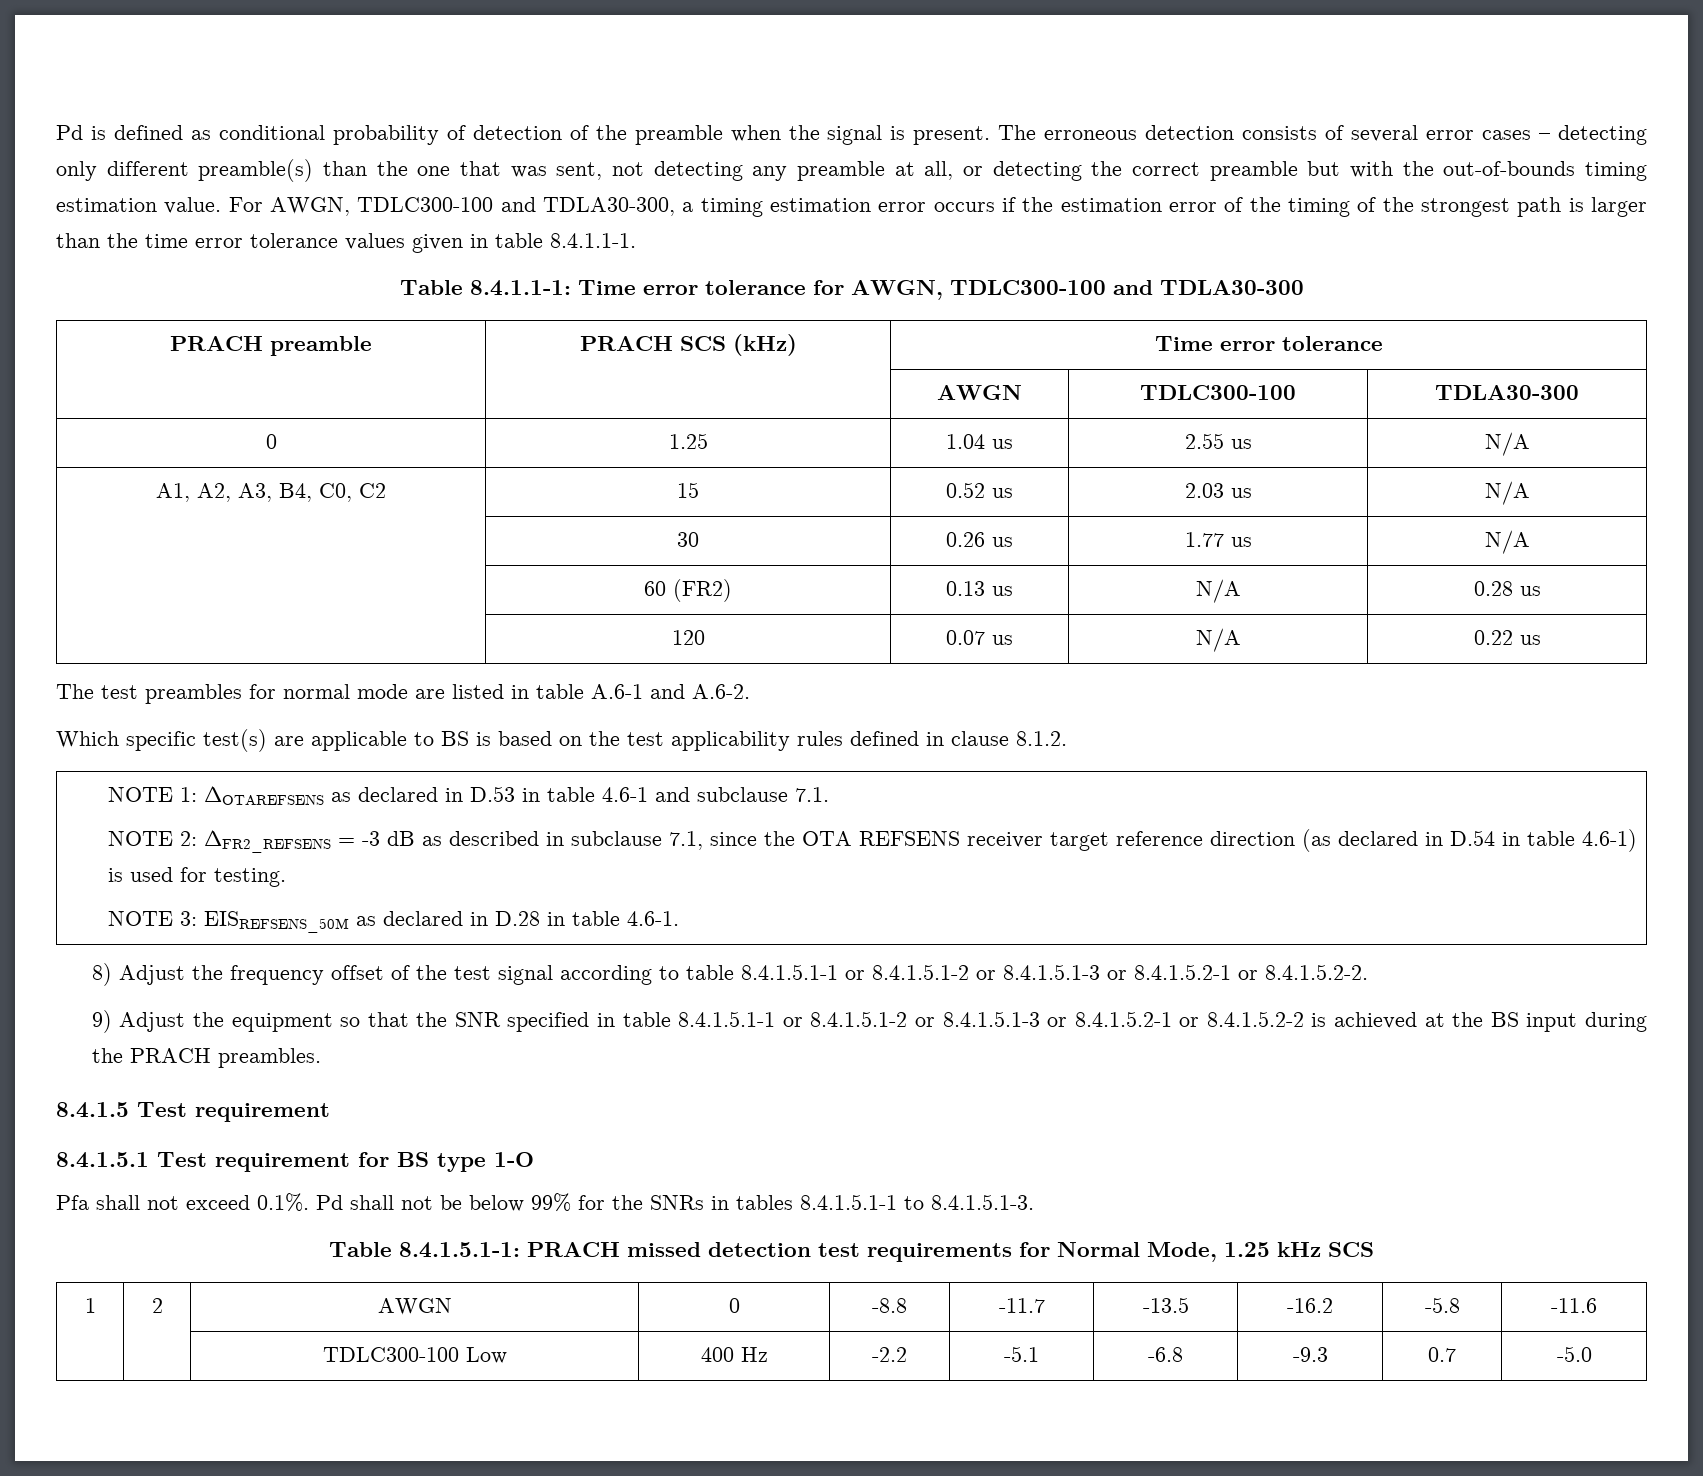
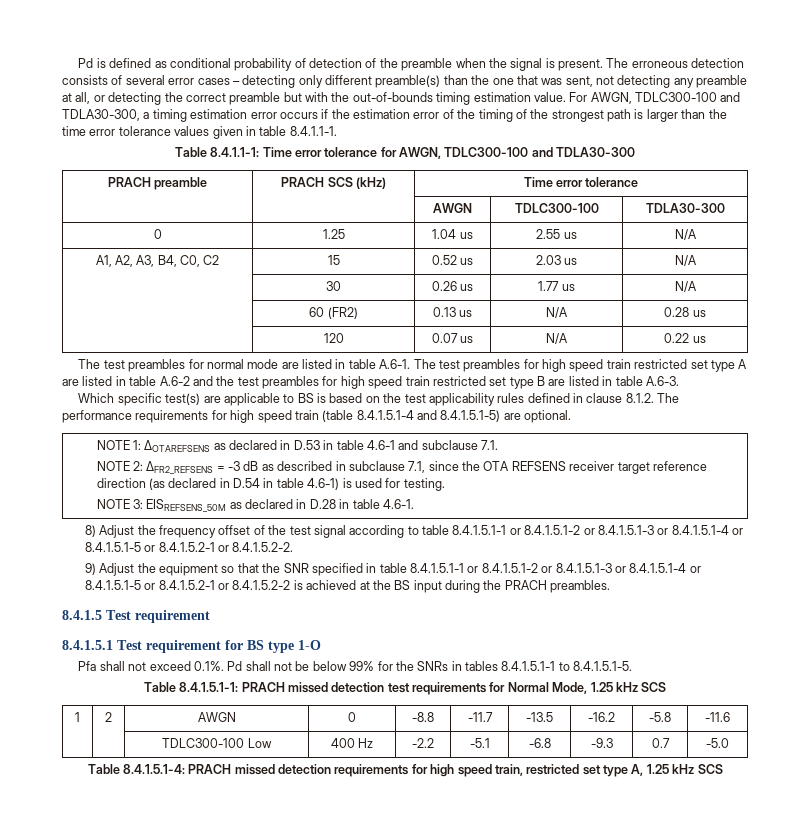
- The test preambles for normal mode are listed in table A.6-1 and A.6-2.
+ The test preambles for normal mode are listed in table A.6-1. The test preambles for high speed train restricted set type A are listed in table A.6-2 and the test preambles for high speed train restricted set type B are listed in table A.6-3.
- Which specific test(s) are applicable to BS is based on the test applicability rules defined in clause 8.1.2.
+ Which specific test(s) are applicable to BS is based on the test applicability rules defined in clause 8.1.2. The performance requirements for high speed train (table 8.4.1.5.1-4 and 8.4.1.5.1-5) are optional.
- 8) Adjust the frequency offset of the test signal according to table 8.4.1.5.1-1 or 8.4.1.5.1-2 or 8.4.1.5.1-3 or 8.4.1.5.2-1 or 8.4.1.5.2-2.
+ 8) Adjust the frequency offset of the test signal according to table 8.4.1.5.1-1 or 8.4.1.5.1-2 or 8.4.1.5.1-3 or 8.4.1.5.1-4 or 8.4.1.5.1-5 or 8.4.1.5.2-1 or 8.4.1.5.2-2.
- 9) Adjust the equipment so that the SNR specified in table 8.4.1.5.1-1 or 8.4.1.5.1-2 or 8.4.1.5.1-3 or 8.4.1.5.2-1 or 8.4.1.5.2-2 is achieved at the BS input during the PRACH preambles.
+ 9) Adjust the equipment so that the SNR specified in table 8.4.1.5.1-1 or 8.4.1.5.1-2 or 8.4.1.5.1-3 or 8.4.1.5.1-4 or 8.4.1.5.1-5 or 8.4.1.5.2-1 or 8.4.1.5.2-2 is achieved at the BS input during the PRACH preambles.
- Pfa shall not exceed 0.1%. Pd shall not be below 99% for the SNRs in tables 8.4.1.5.1-1 to 8.4.1.5.1-3.
+ Pfa shall not exceed 0.1%. Pd shall not be below 99% for the SNRs in tables 8.4.1.5.1-1 to 8.4.1.5.1-5.
+ Table 8.4.1.5.1-4: PRACH missed detection requirements for high speed train, restricted set type A, 1.25 kHz SCS

